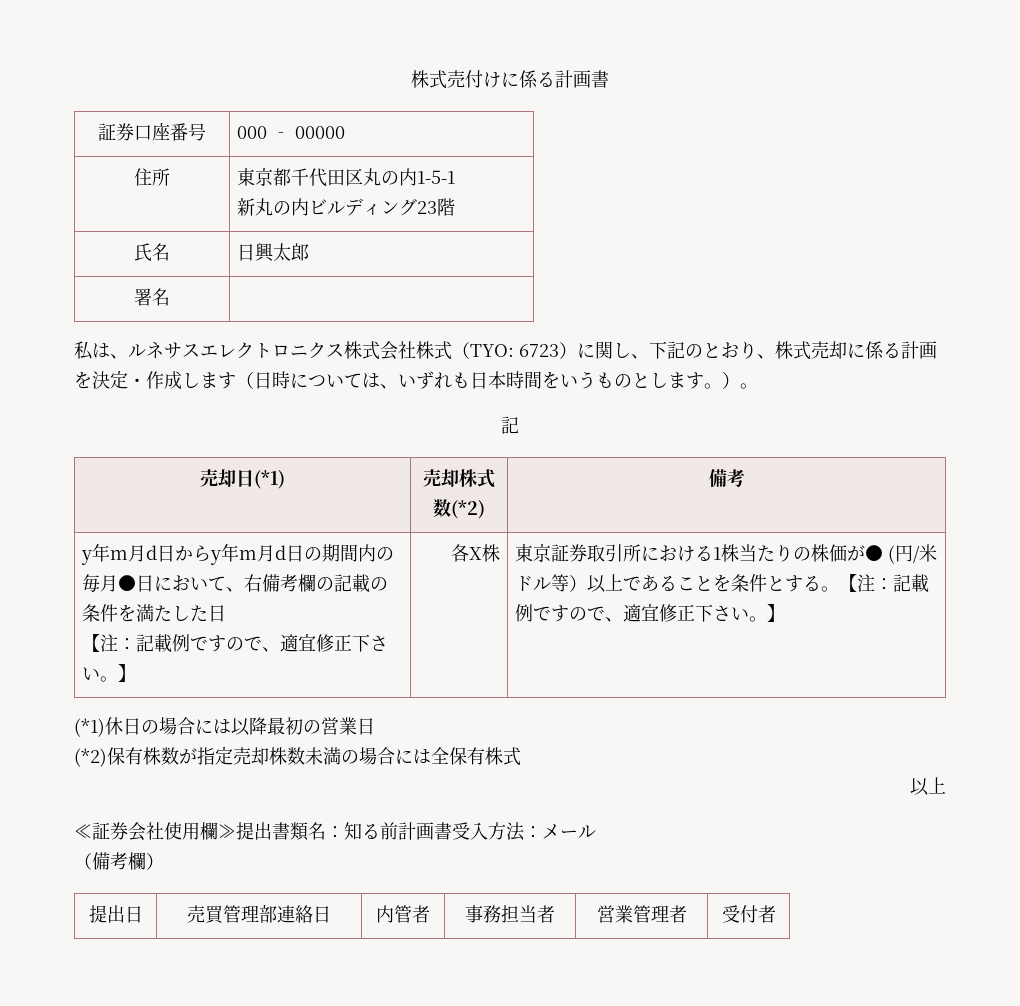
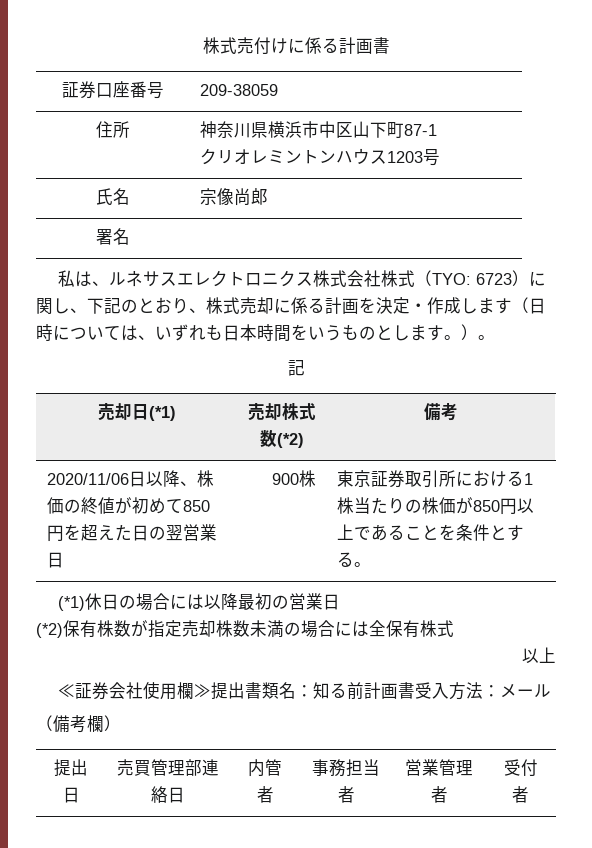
- 証券口座番号 | 000 ‐ 00000
- 住所 | 東京都千代田区丸の内1-5-1
- 新丸の内ビルディング23階
+ 証券口座番号 | 209-38059
+ 住所 | 神奈川県横浜市中区山下町87-1
+ クリオレミントンハウス1203号
- 氏名 | 日興太郎
+ 氏名 | 宗像尚郎
- y年m月d日からy年m月d日の期間内の毎月●日において、右備考欄の記載の条件を満たした日
- 【注：記載例ですので、適宜修正下さい。】 | 各X株
+ 2020/11/06日以降、株価の終値が初めて850円を超えた日の翌営業日 | 900株
- 東京証券取引所における1株当たりの株価が● (円/米ドル等）以上であることを条件とする。【注：記載例ですので、適宜修正下さい。】
+ 東京証券取引所における1株当たりの株価が850円以上であることを条件とする。

